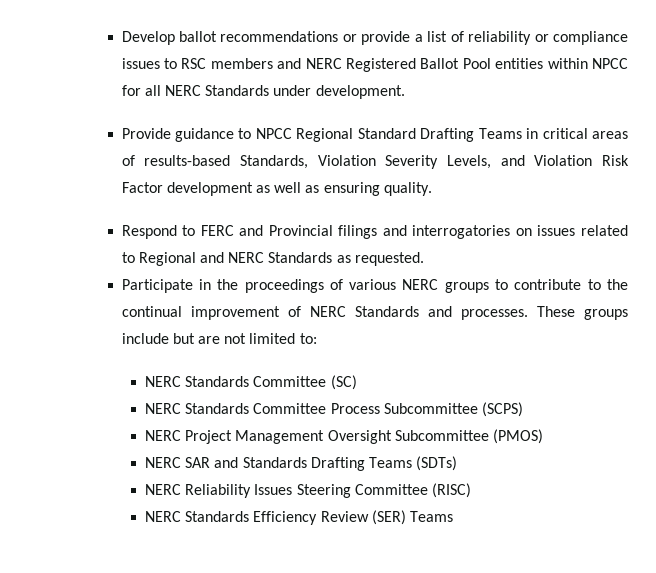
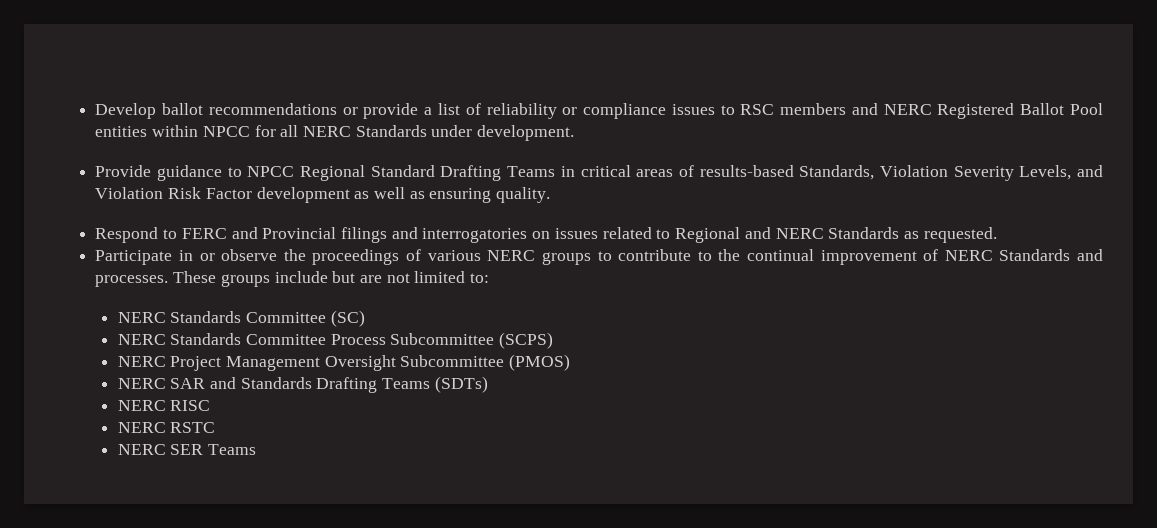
- Participate in the proceedings of various NERC groups to contribute to the continual improvement of NERC Standards and processes.
+ Participate in or observe the proceedings of various NERC groups to contribute to the continual improvement of NERC Standards and processes.
- NERC Reliability Issues Steering Committee (RISC)
- NERC Standards Efficiency Review (SER) Teams
+ NERC RISC
+ NERC RSTC
+ NERC SER Teams

